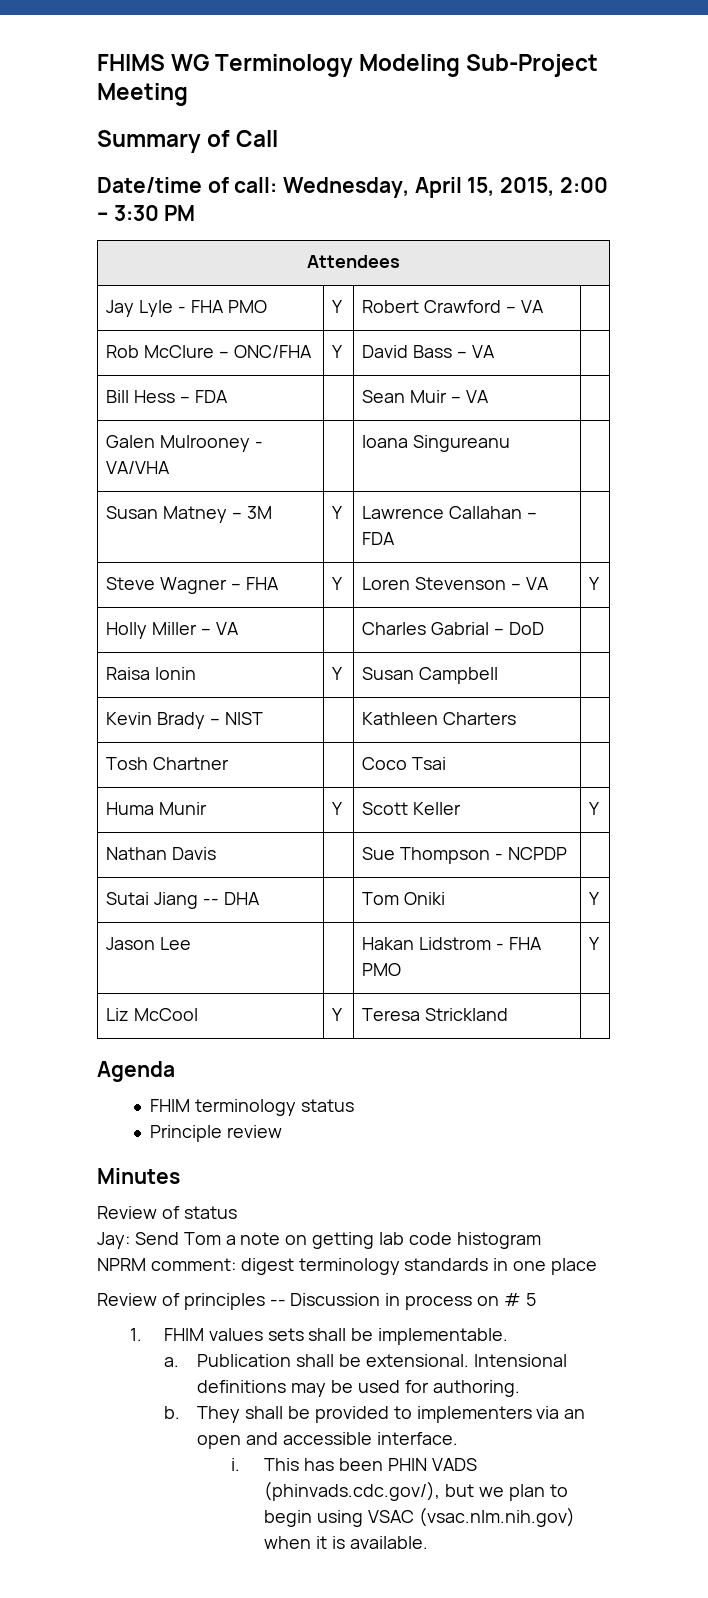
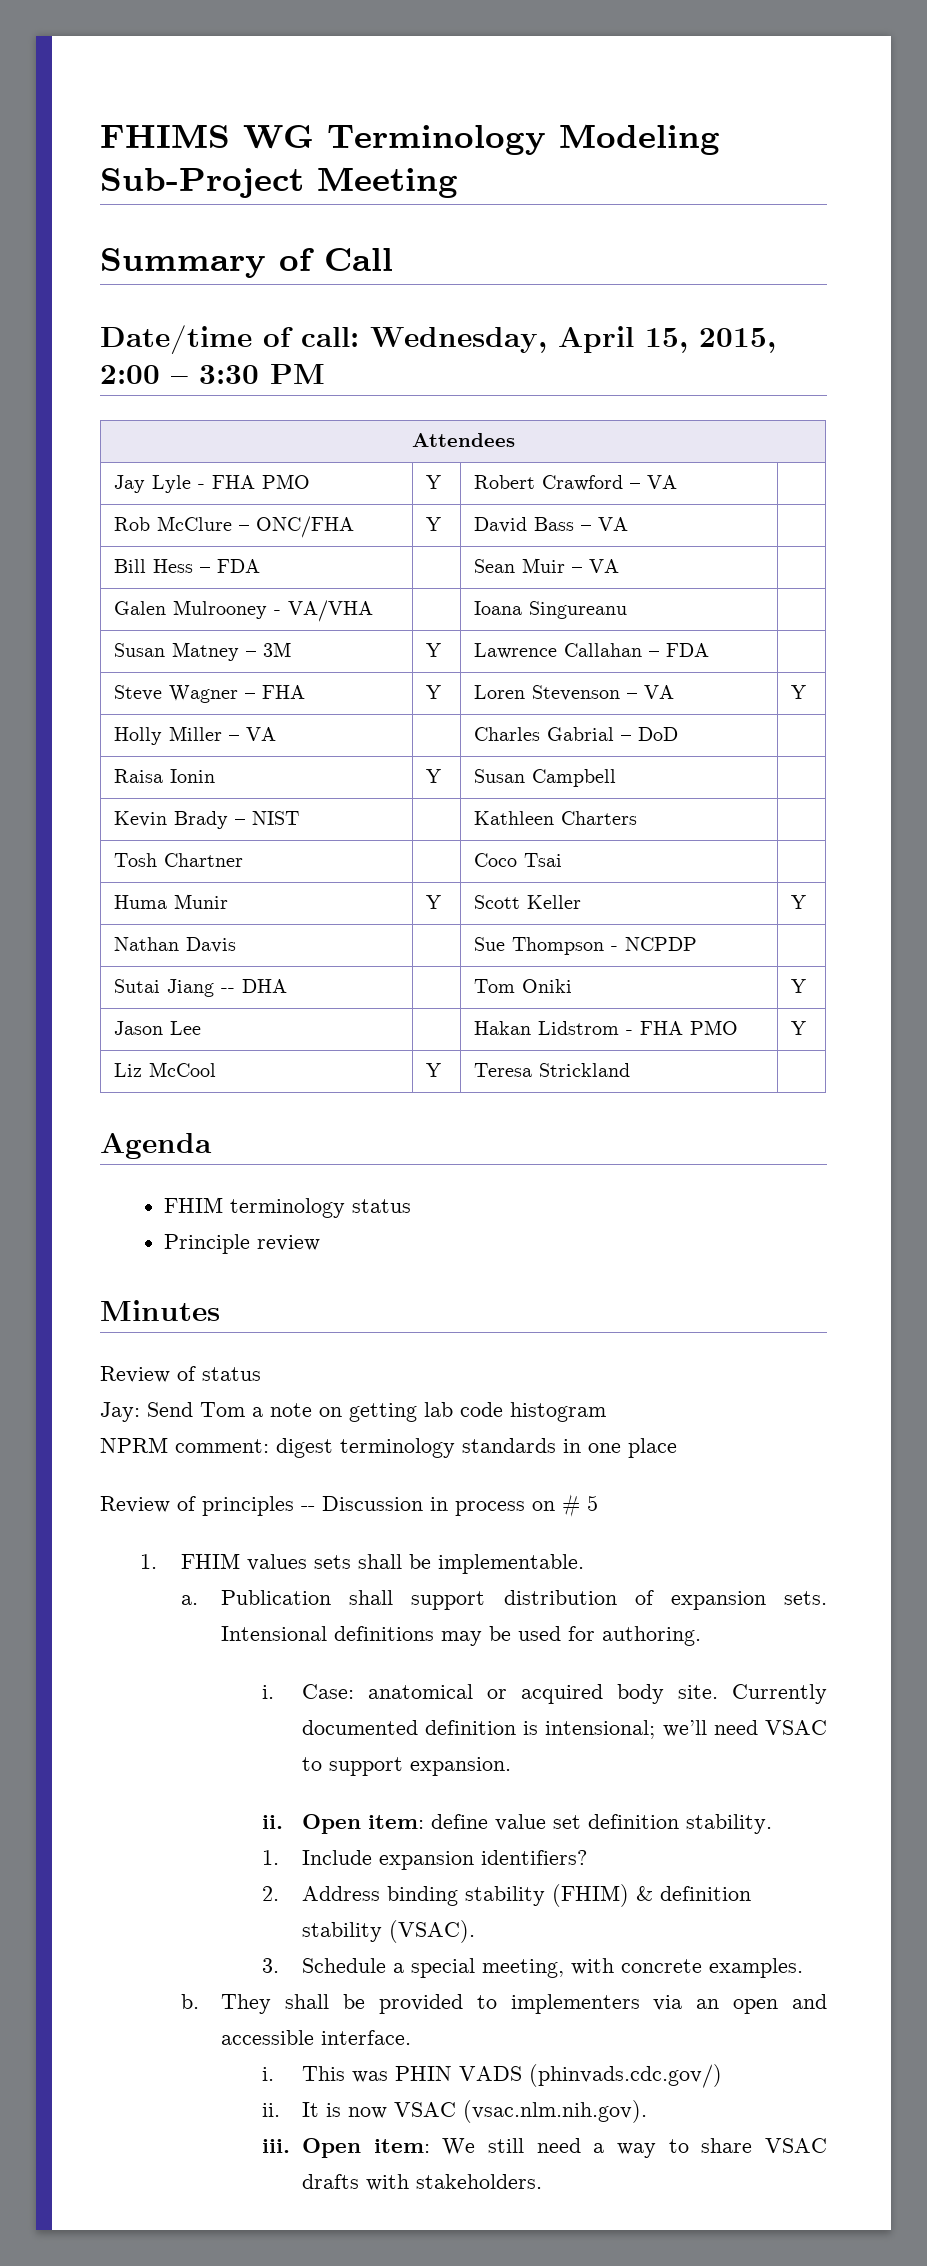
- Publication shall be extensional.
+ Publication shall support distribution of expansion sets.
+ i. Case: anatomical or acquired body site. Currently documented definition is intensional; we’ll need VSAC to support expansion.
+ ii. Open item: define value set definition stability.
+ 1. Include expansion identifiers?
+ 2. Address binding stability (FHIM) & definition stability (VSAC).
+ 3. Schedule a special meeting, with concrete examples.
- This has been PHIN VADS (phinvads.cdc.gov/), but we plan to begin using VSAC (vsac.nlm.nih.gov) when it is available.
+ This was PHIN VADS (phinvads.cdc.gov/)
+ ii. It is now VSAC (vsac.nlm.nih.gov).
+ iii. Open item: We still need a way to share VSAC drafts with stakeholders.

